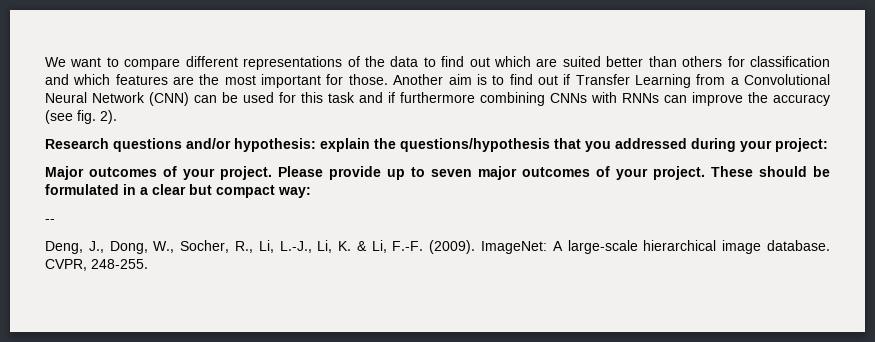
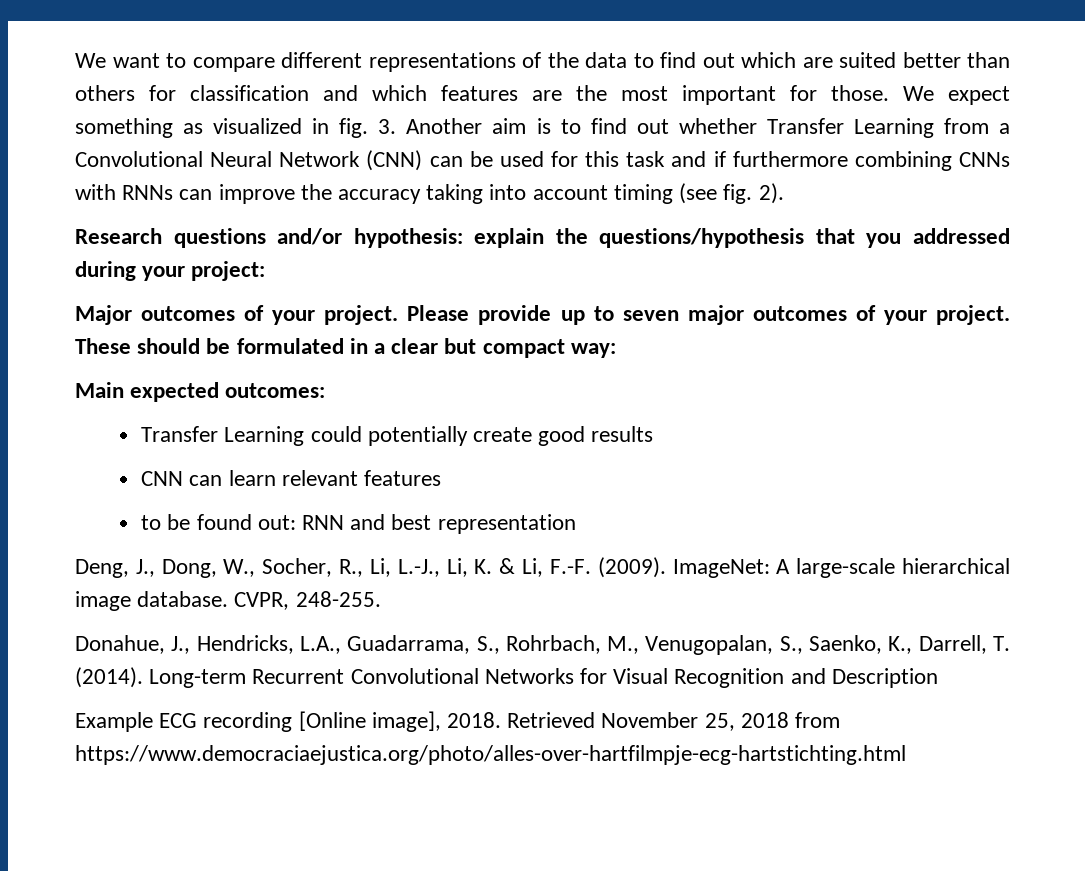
- Another aim is to find out if Transfer Learning from a Convolutional Neural Network (CNN) can be used for this task and if furthermore combining CNNs with RNNs can improve the accuracy (see fig. 2).
+ We expect something as visualized in fig. 3. Another aim is to find out whether Transfer Learning from a Convolutional Neural Network (CNN) can be used for this task and if furthermore combining CNNs with RNNs can improve the accuracy taking into account timing (see fig. 2).
- --
+ Main expected outcomes:
+ Transfer Learning could potentially create good results
+ CNN can learn relevant features
+ to be found out: RNN and best representation
+ Donahue, J., Hendricks, L.A., Guadarrama, S., Rohrbach, M., Venugopalan, S., Saenko, K., Darrell, T. (2014). Long-term Recurrent Convolutional Networks for Visual Recognition and Description
+ Example ECG recording [Online image], 2018. Retrieved November 25, 2018 from https://www.democraciaejustica.org/photo/alles-over-hartfilmpje-ecg-hartstichting.html

